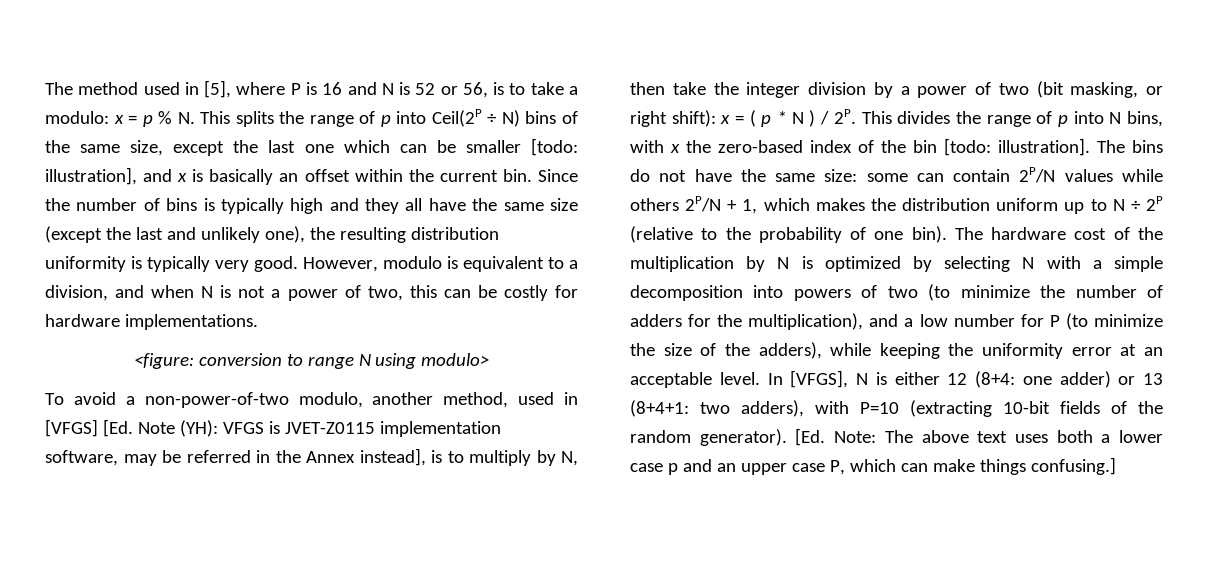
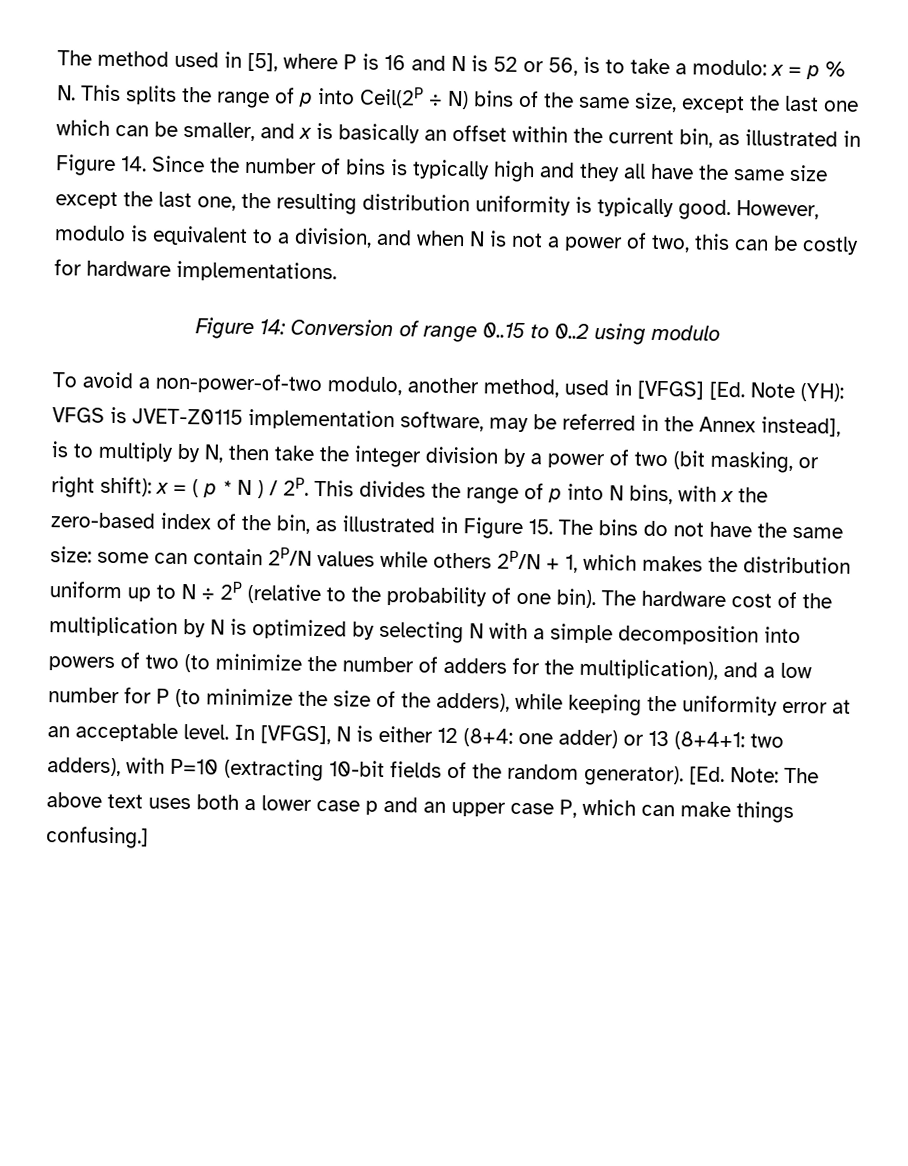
- x = p % N. This splits the range of p into Ceil(2P ÷ N) bins of the same size, except the last one which can be smaller [todo: illustration], and x is basically an offset within the current bin. Since the number of bins is typically high and they all have the same size (except the last and unlikely one), the resulting distribution uniformity is typically very good.
+ x = p % N. This splits the range of p into Ceil(2P ÷ N) bins of the same size, except the last one which can be smaller, and x is basically an offset within the current bin, as illustrated in Figure 14. Since the number of bins is typically high and they all have the same size except the last one, the resulting distribution uniformity is typically good.
- <figure: conversion to range N using modulo>
+ Figure 14: Conversion of range 0..15 to 0..2 using modulo
- This divides the range of p into N bins, with x the zero-based index of the bin [todo: illustration]. The bins do not have the same size: some can contain 2P/N values while others 2P/N + 1, which makes the distribution uniform up to N ÷ 2P (relative to the probability of one bin).
+ This divides the range of p into N bins, with x the zero-based index of the bin, as illustrated in Figure 15. The bins do not have the same size: some can contain 2P/N values while others 2P/N + 1, which makes the distribution uniform up to N ÷ 2P (relative to the probability of one bin).

